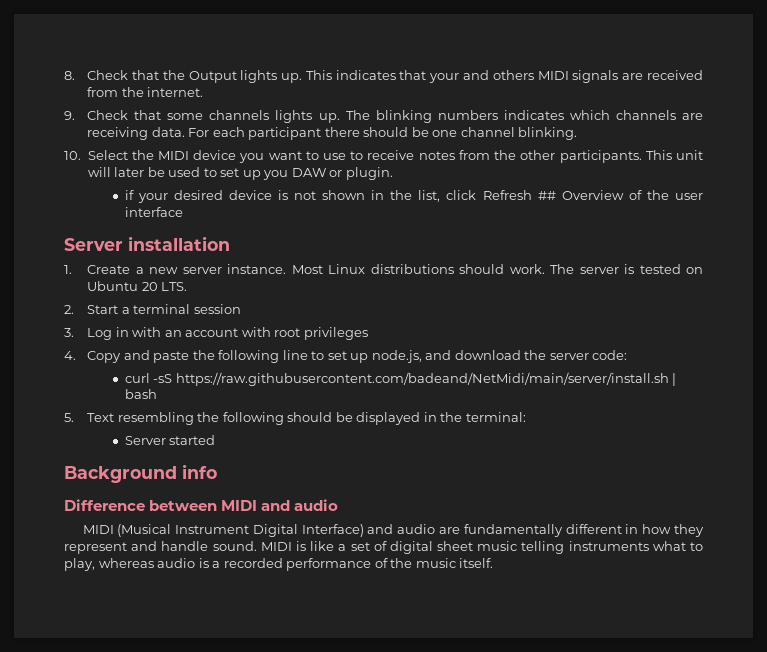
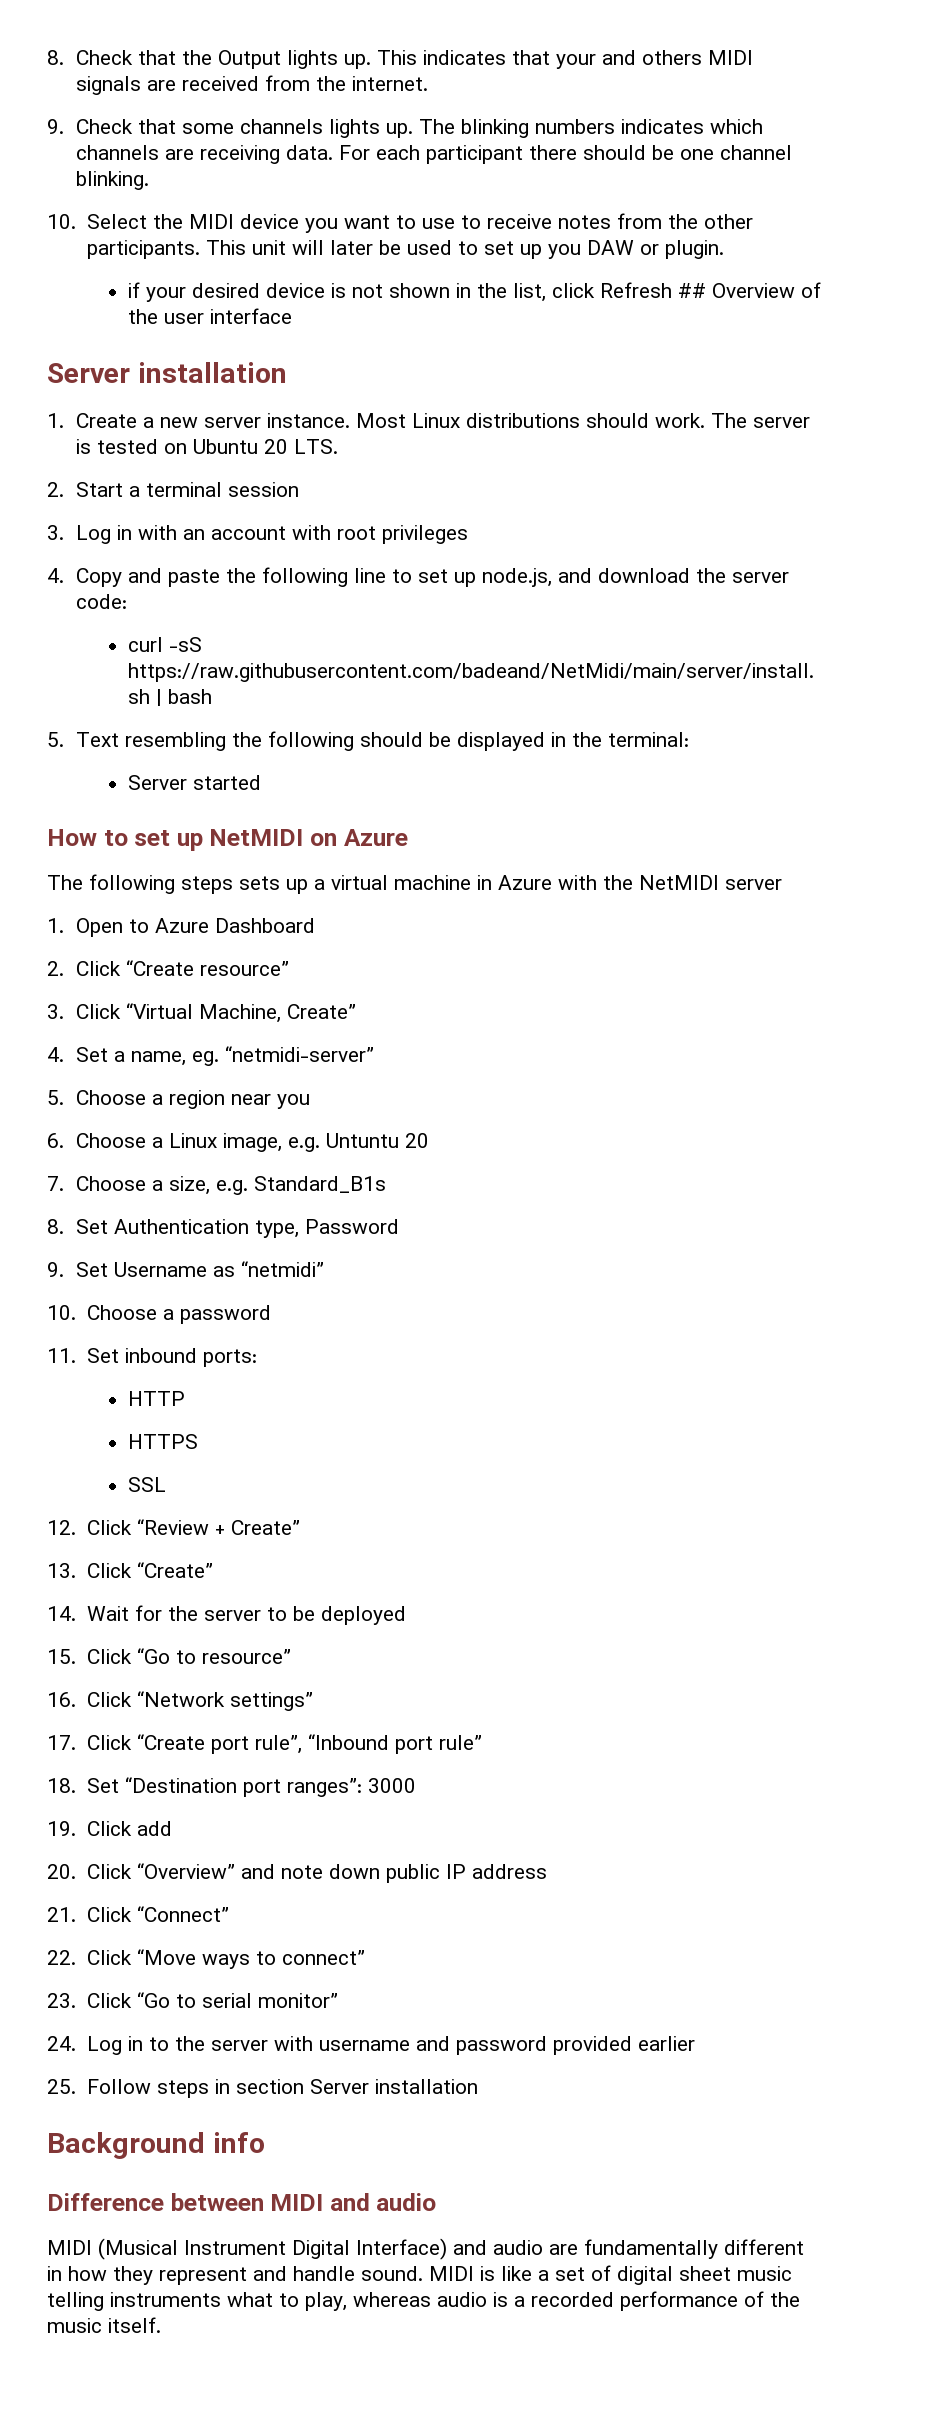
+ How to set up NetMIDI on Azure
+ The following steps sets up a virtual machine in Azure with the NetMIDI server
+ 1. Open to Azure Dashboard
+ 2. Click “Create resource”
+ 3. Click “Virtual Machine, Create”
+ 4. Set a name, eg. “netmidi-server”
+ 5. Choose a region near you
+ 6. Choose a Linux image, e.g. Untuntu 20
+ 7. Choose a size, e.g. Standard_B1s
+ 8. Set Authentication type, Password
+ 9. Set Username as “netmidi”
+ 10. Choose a password
+ 11. Set inbound ports:
+ HTTP
+ HTTPS
+ SSL
+ 12. Click “Review + Create”
+ 13. Click “Create”
+ 14. Wait for the server to be deployed
+ 15. Click “Go to resource”
+ 16. Click “Network settings”
+ 17. Click “Create port rule”, “Inbound port rule”
+ 18. Set “Destination port ranges”: 3000
+ 19. Click add
+ 20. Click “Overview” and note down public IP address
+ 21. Click “Connect”
+ 22. Click “Move ways to connect”
+ 23. Click “Go to serial monitor”
+ 24. Log in to the server with username and password provided earlier
+ 25. Follow steps in section Server installation

